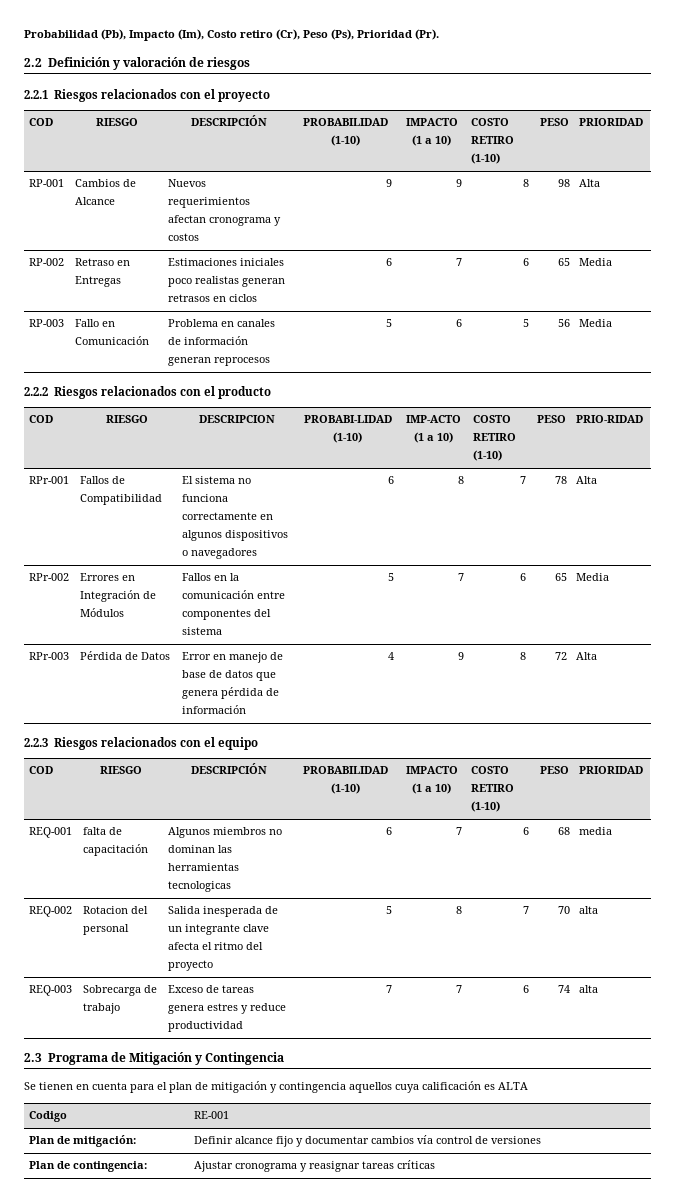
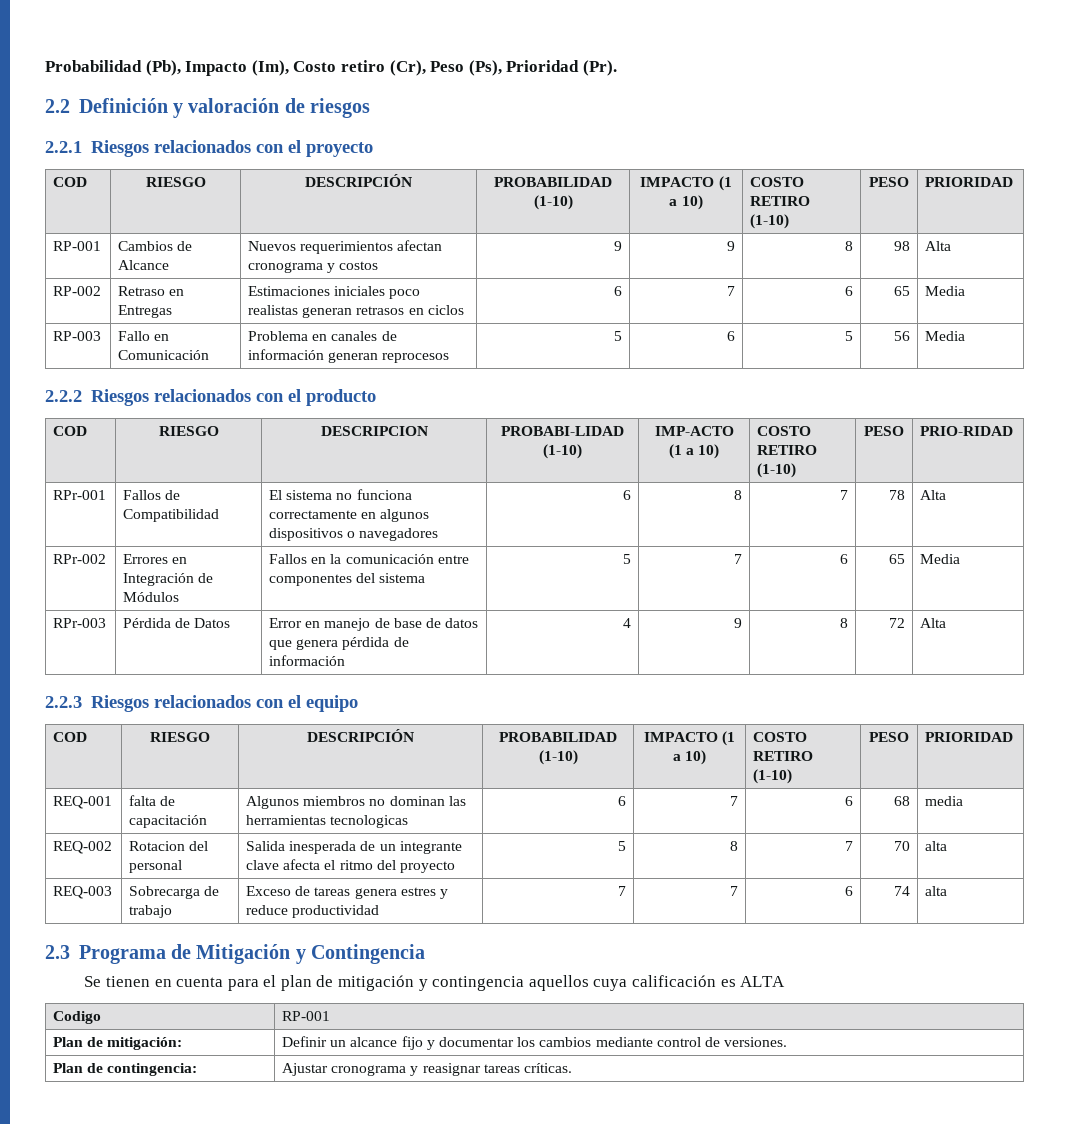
- Codigo | RE-001
+ Codigo | RP-001
- Plan de mitigación: | Definir alcance fijo y documentar cambios vía control de versiones
+ Plan de mitigación: | Definir un alcance fijo y documentar los cambios mediante control de versiones.
- Plan de contingencia: | Ajustar cronograma y reasignar tareas críticas
+ Plan de contingencia: | Ajustar cronograma y reasignar tareas críticas.

